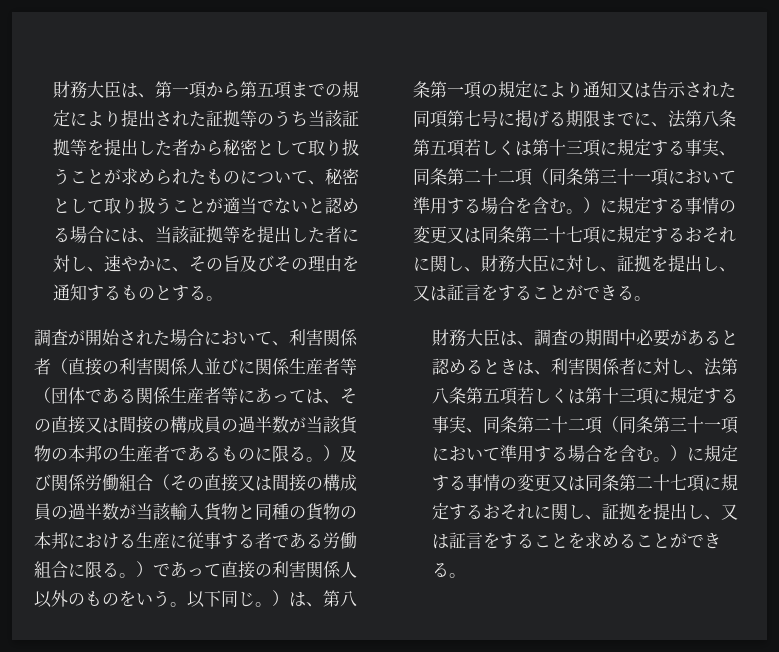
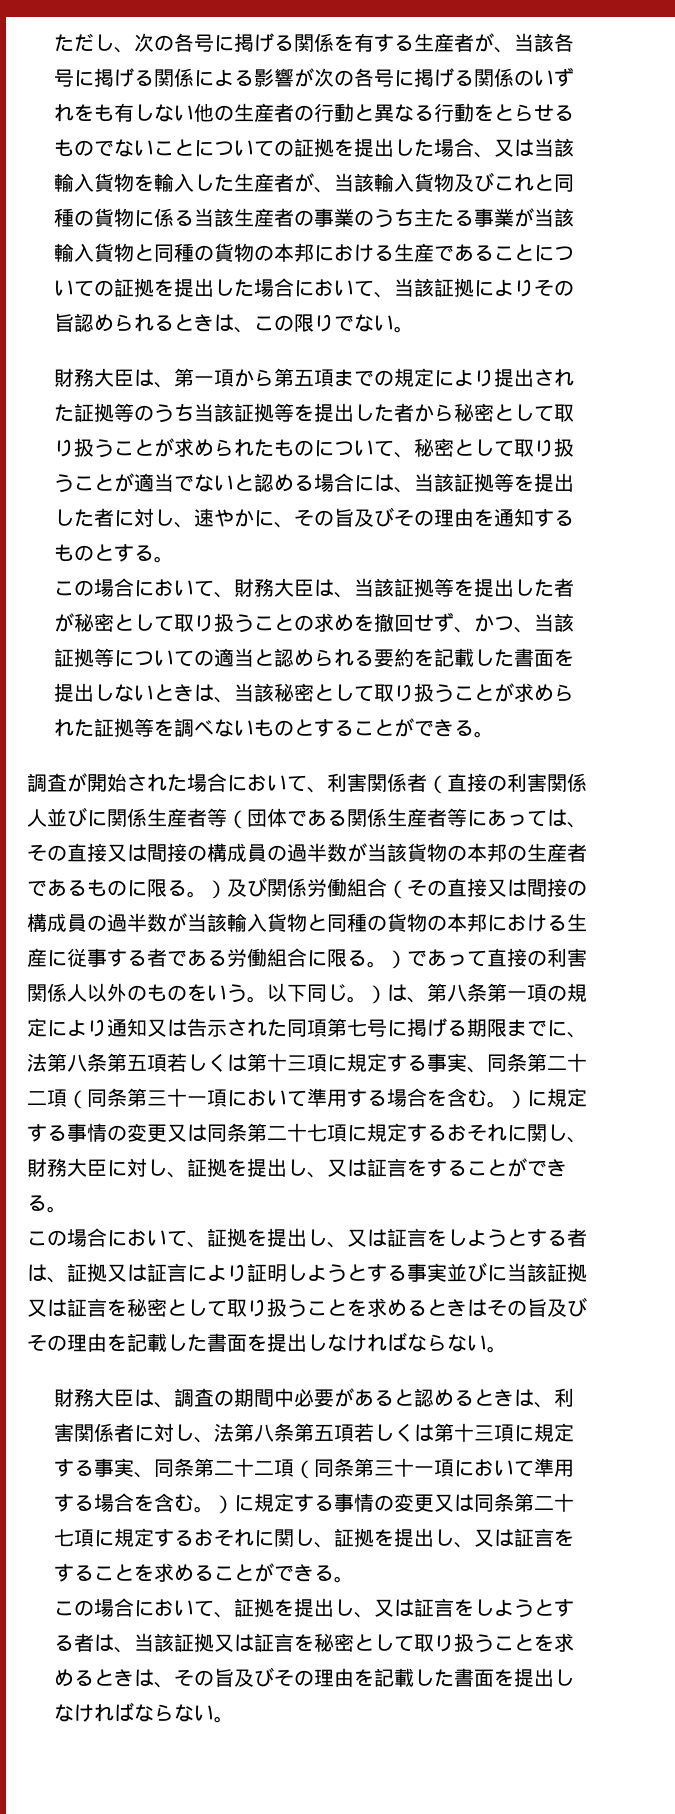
+ ただし、次の各号に掲げる関係を有する生産者が、当該各号に掲げる関係による影響が次の各号に掲げる関係のいずれをも有しない他の生産者の行動と異なる行動をとらせるものでないことについての証拠を提出した場合、又は当該輸入貨物を輸入した生産者が、当該輸入貨物及びこれと同種の貨物に係る当該生産者の事業のうち主たる事業が当該輸入貨物と同種の貨物の本邦における生産であることについての証拠を提出した場合において、当該証拠によりその旨認められるときは、この限りでない。
+ この場合において、財務大臣は、当該証拠等を提出した者が秘密として取り扱うことの求めを撤回せず、かつ、当該証拠等についての適当と認められる要約を記載した書面を提出しないときは、当該秘密として取り扱うことが求められた証拠等を調べないものとすることができる。
+ この場合において、証拠を提出し、又は証言をしようとする者は、証拠又は証言により証明しようとする事実並びに当該証拠又は証言を秘密として取り扱うことを求めるときはその旨及びその理由を記載した書面を提出しなければならない。
+ この場合において、証拠を提出し、又は証言をしようとする者は、当該証拠又は証言を秘密として取り扱うことを求めるときは、その旨及びその理由を記載した書面を提出しなければならない。

